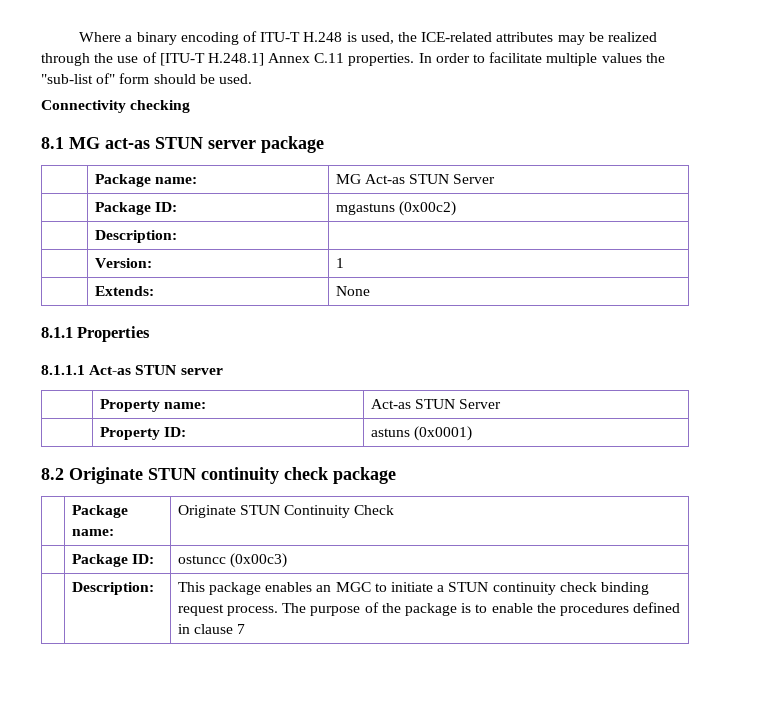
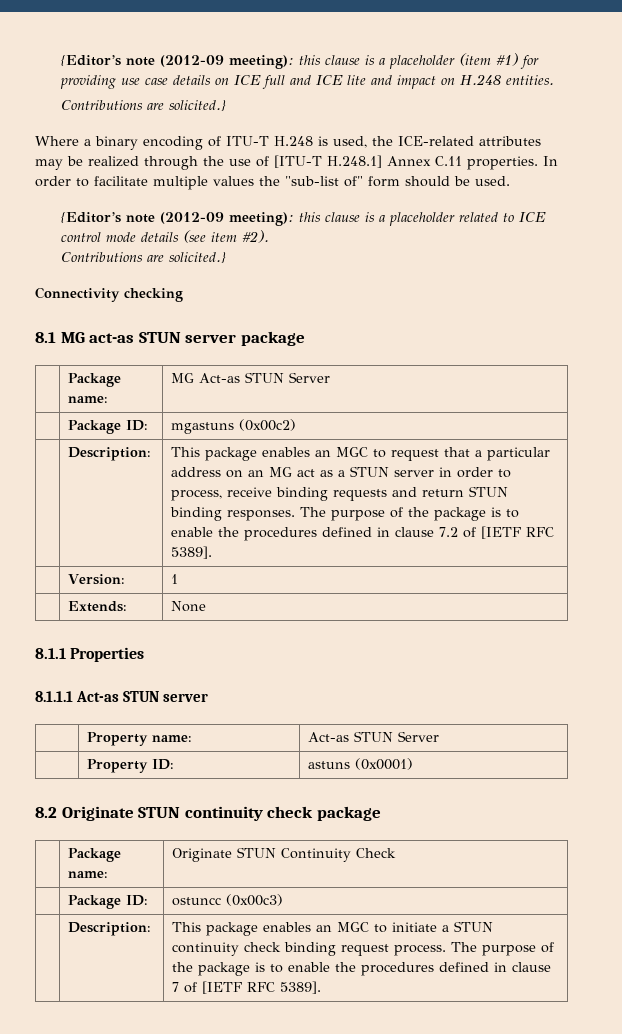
+ {Editor’s note (2012-09 meeting): this clause is a placeholder (item #1) for providing use case details on ICE full and ICE lite and impact on H.248 entities.
+ Contributions are solicited.}
+ {Editor’s note (2012-09 meeting): this clause is a placeholder related to ICE control mode details (see item #2).
+ Contributions are solicited.}
+ This package enables an MGC to request that a particular address on an MG act as a STUN server in order to process, receive binding requests and return STUN binding responses. The purpose of the package is to enable the procedures defined in clause 7.2 of [IETF RFC 5389].
- | Description: | This package enables an MGC to initiate a STUN continuity check binding request process. The purpose of the package is to enable the procedures defined in clause 7
+ | Description: | This package enables an MGC to initiate a STUN continuity check binding request process. The purpose of the package is to enable the procedures defined in clause 7 of [IETF RFC 5389].

